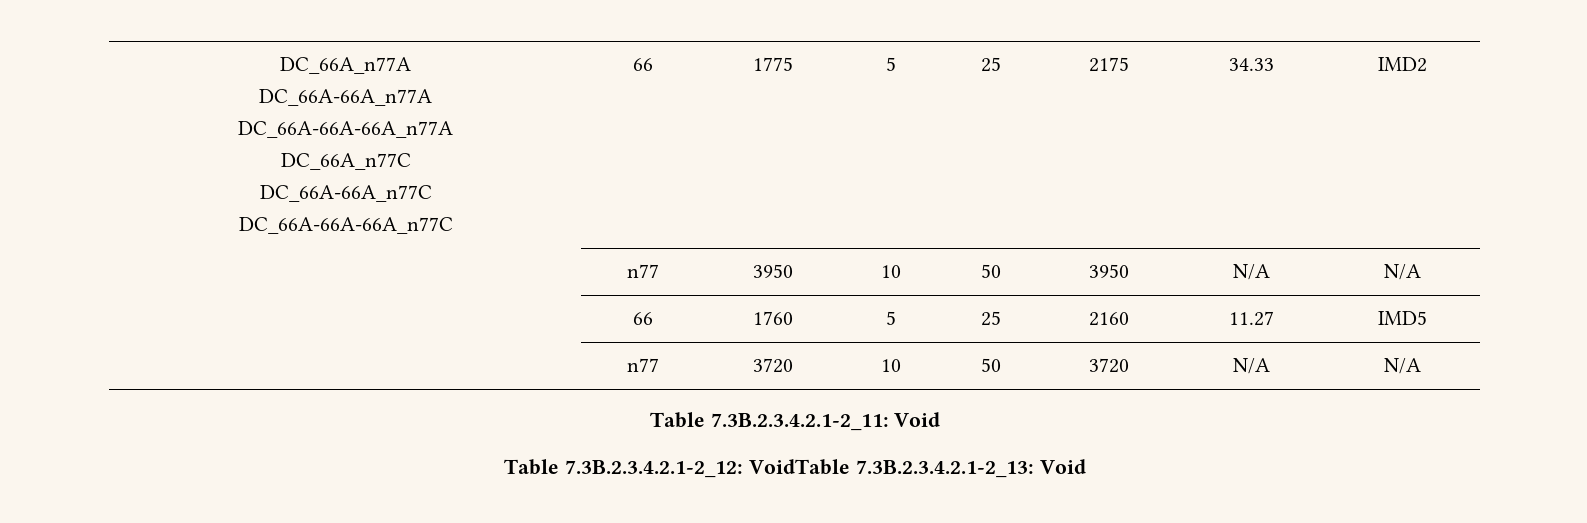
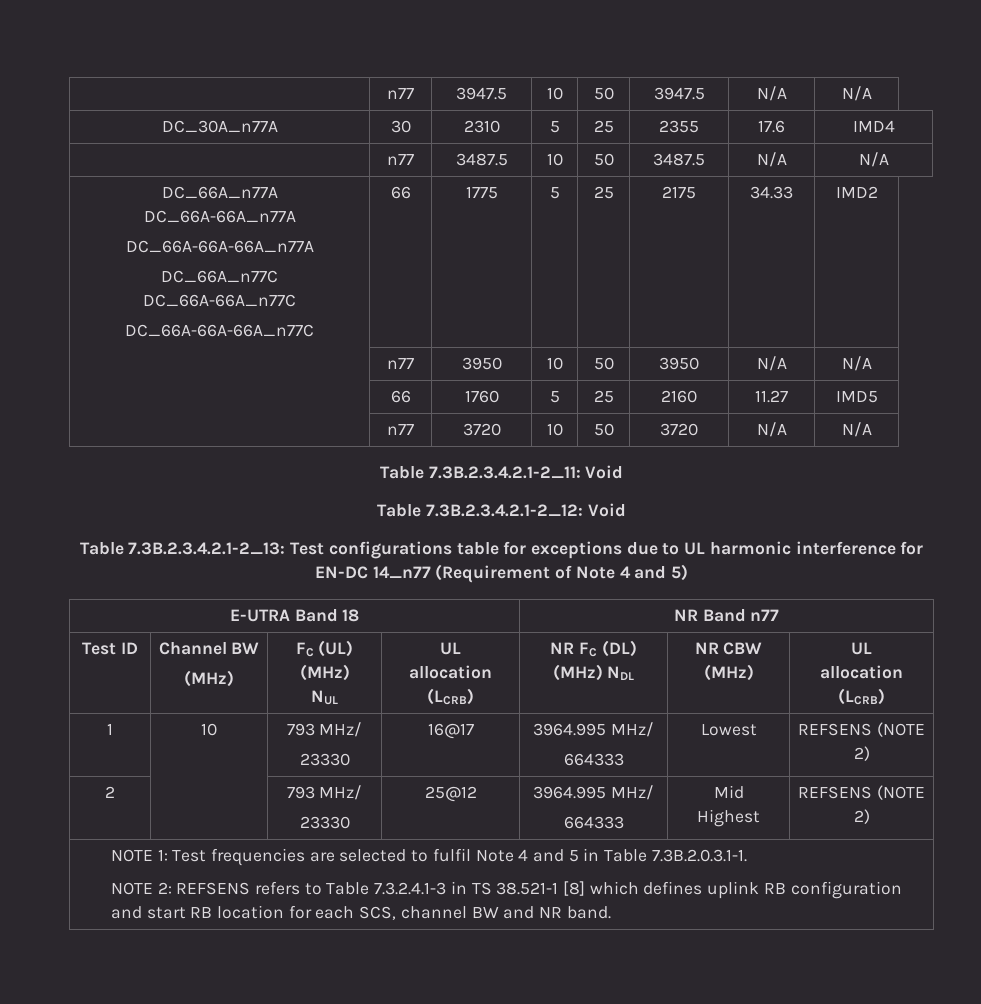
+ | n77 | 3947.5 | 10 | 50 | 3947.5 | N/A | N/A
+ DC_30A_n77A | 30 | 2310 | 5 | 25 | 2355 | 17.6 | IMD4
+ | n77 | 3487.5 | 10 | 50 | 3487.5 | N/A | N/A
- Table 7.3B.2.3.4.2.1-2_12: VoidTable 7.3B.2.3.4.2.1-2_13: Void
+ Table 7.3B.2.3.4.2.1-2_12: Void
+ Table 7.3B.2.3.4.2.1-2_13: Test configurations table for exceptions due to UL harmonic interference for EN-DC 14_n77 (Requirement of Note 4 and 5)
+ E-UTRA Band 18 | NR Band n77
+ Test ID | Channel BW
+ (MHz) | FC (UL) (MHz)
+ NUL | UL
+ allocation (LCRB) | NR FC (DL) (MHz) NDL | NR CBW (MHz) | UL
+ allocation (LCRB)
+ 1 | 10 | 793 MHz/
+ 23330 | 16@17 | 3964.995 MHz/
+ 664333 | Lowest | REFSENS (NOTE 2)
+ 2 | | 793 MHz/
+ 23330 | 25@12 | 3964.995 MHz/
+ 664333 | Mid
+ Highest | REFSENS (NOTE 2)
+ NOTE 1: Test frequencies are selected to fulfil Note 4 and 5 in Table 7.3B.2.0.3.1-1.
+ NOTE 2: REFSENS refers to Table 7.3.2.4.1-3 in TS 38.521-1 [8] which defines uplink RB configuration and start RB location for each SCS, channel BW and NR band.

